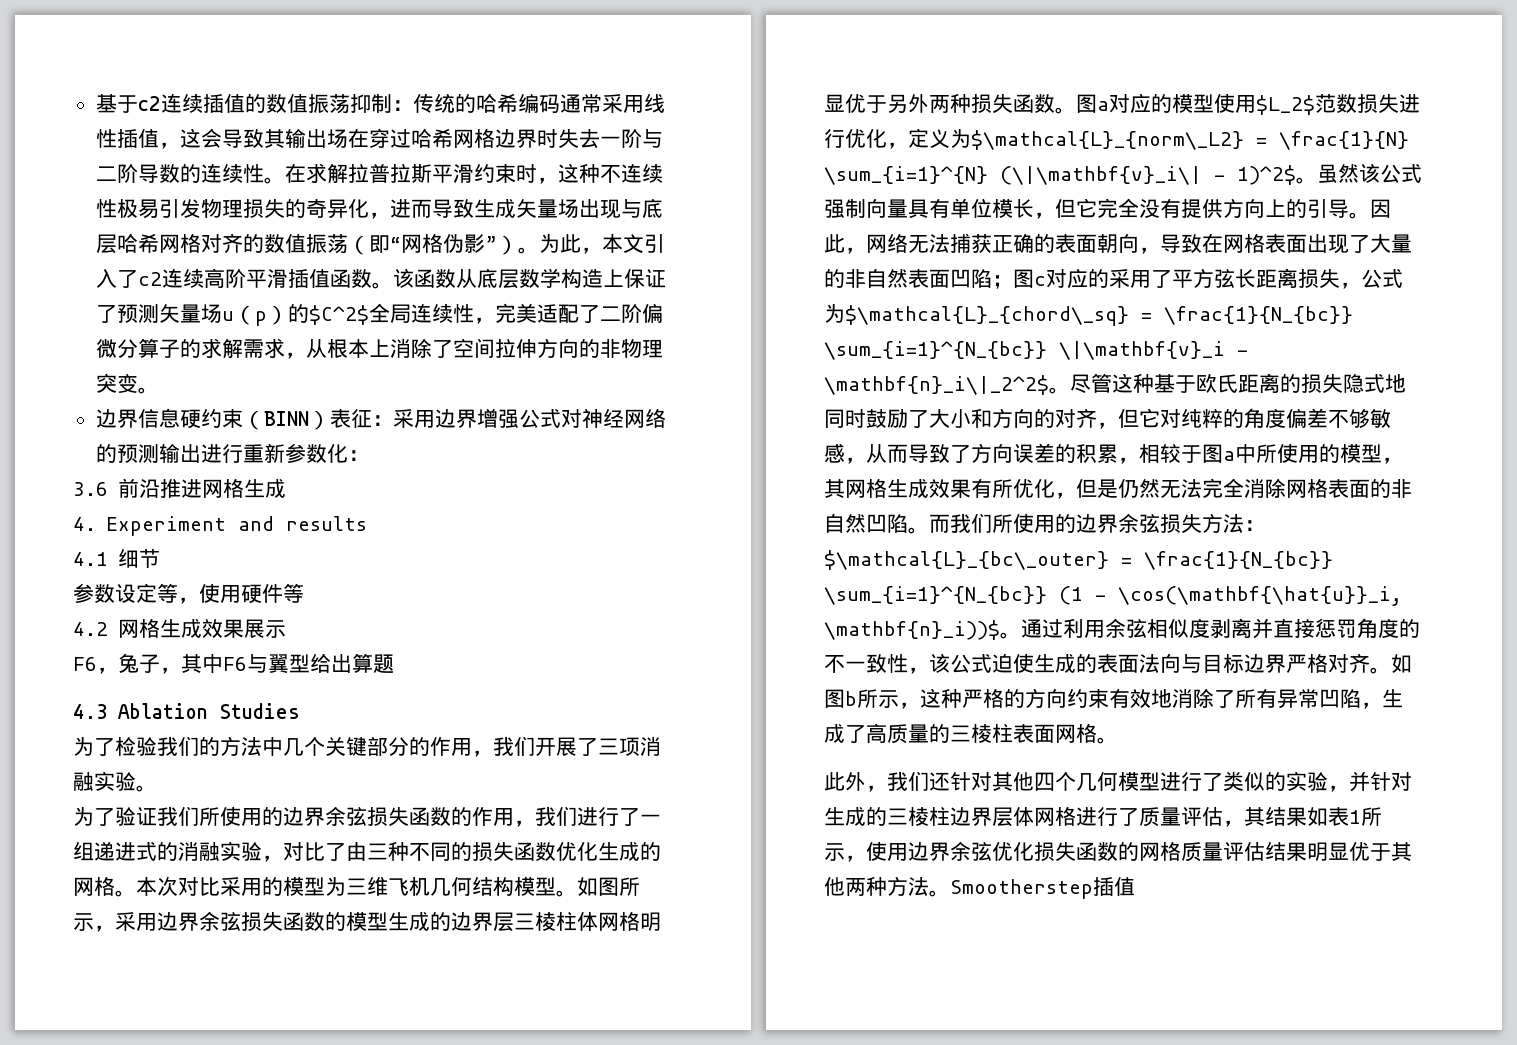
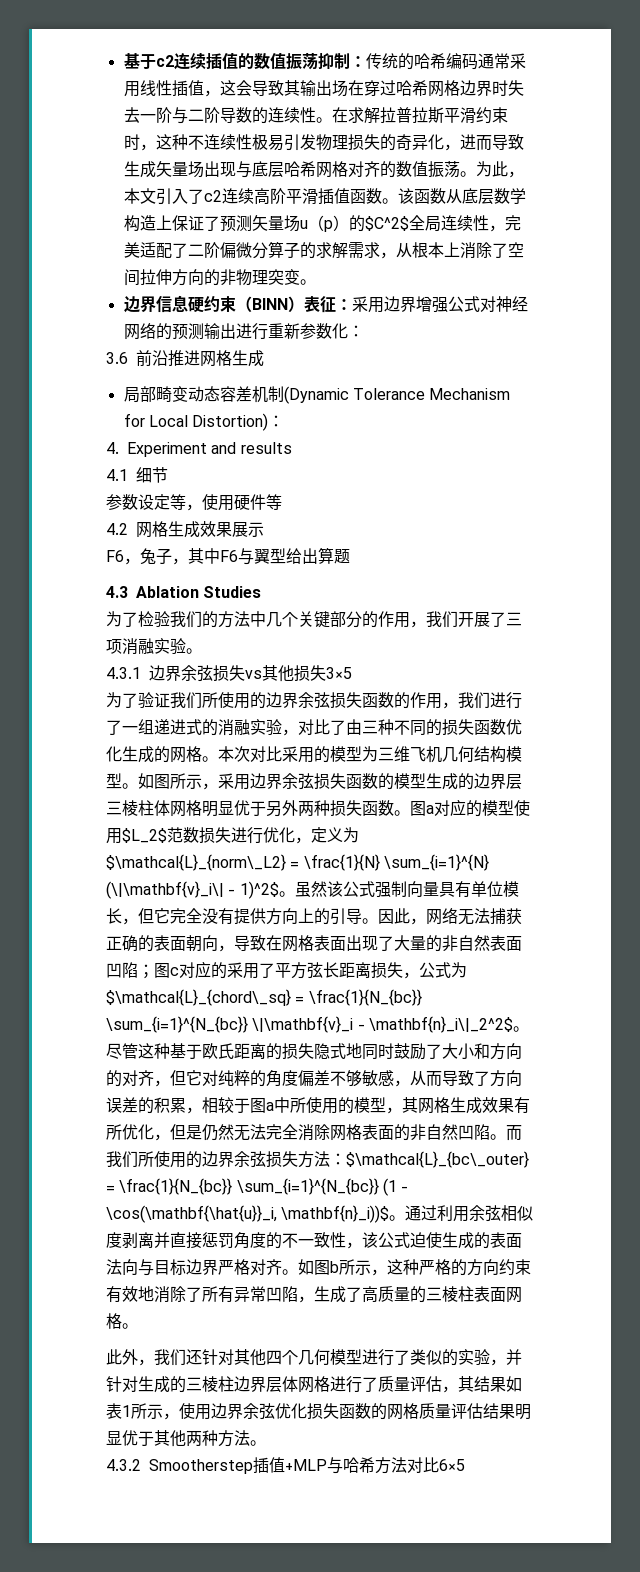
- 在求解拉普拉斯平滑约束时，这种不连续性极易引发物理损失的奇异化，进而导致生成矢量场出现与底层哈希网格对齐的数值振荡（即“网格伪影”）。
+ 在求解拉普拉斯平滑约束时，这种不连续性极易引发物理损失的奇异化，进而导致生成矢量场出现与底层哈希网格对齐的数值振荡。
+ 局部畸变动态容差机制(Dynamic Tolerance Mechanism for Local Distortion)：
+ 4.3.1边界余弦损失vs其他损失3×5
- 此外，我们还针对其他四个几何模型进行了类似的实验，并针对生成的三棱柱边界层体网格进行了质量评估，其结果如表1所示，使用边界余弦优化损失函数的网格质量评估结果明显优于其他两种方法。Smootherstep插值
+ 此外，我们还针对其他四个几何模型进行了类似的实验，并针对生成的三棱柱边界层体网格进行了质量评估，其结果如表1所示，使用边界余弦优化损失函数的网格质量评估结果明显优于其他两种方法。
+ 4.3.2 Smootherstep插值+MLP与哈希方法对比6×5

